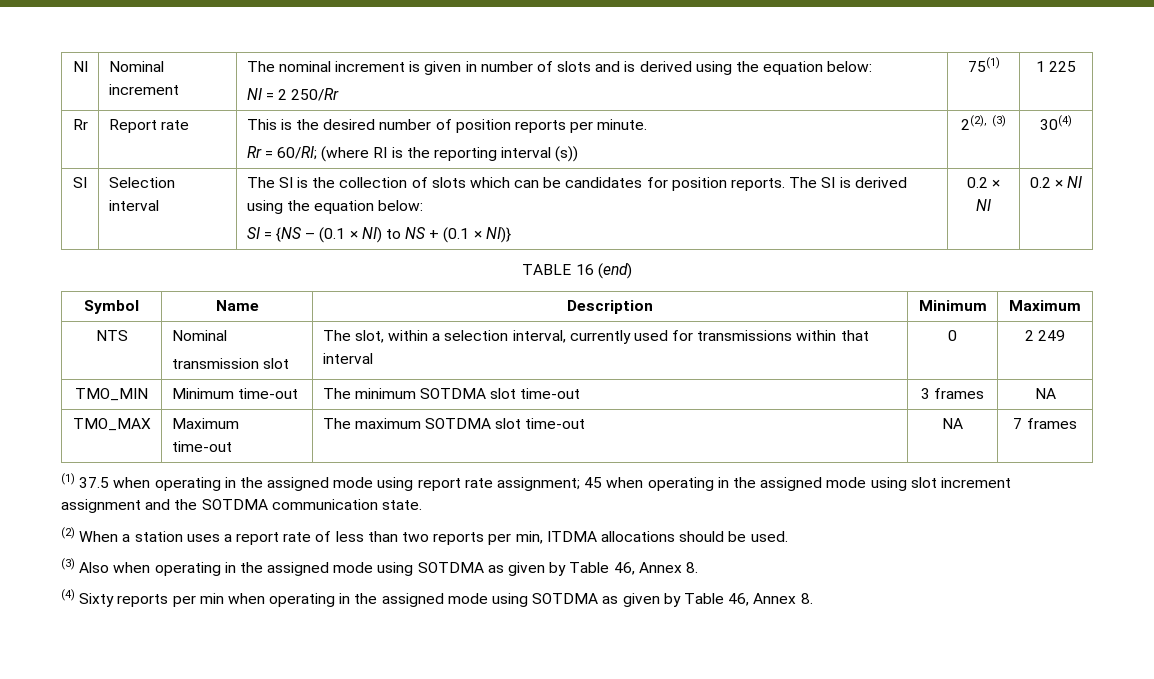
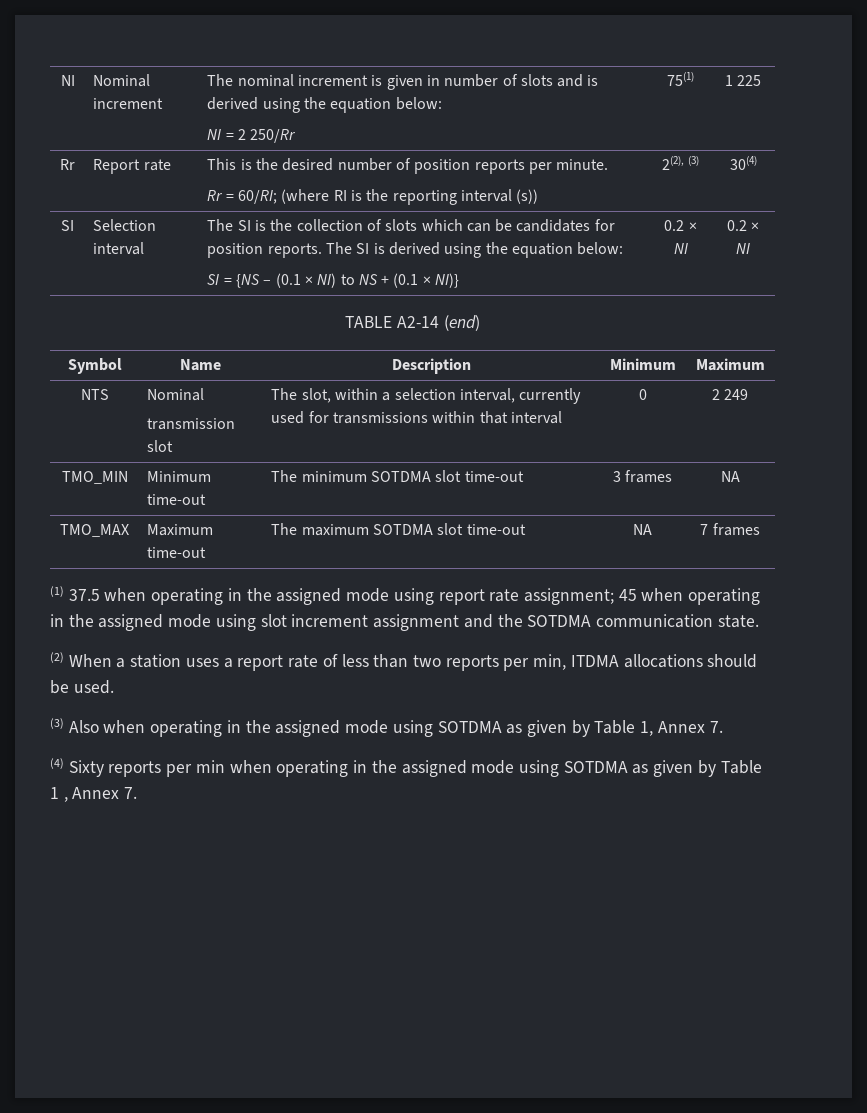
- TABLE 16 (end)
+ TABLE A2-14 (end)
- (3) Also when operating in the assigned mode using SOTDMA as given by Table 46, Annex 8.
+ (3) Also when operating in the assigned mode using SOTDMA as given by Table 1, Annex 7.
- (4) Sixty reports per min when operating in the assigned mode using SOTDMA as given by Table 46, Annex 8.
+ (4) Sixty reports per min when operating in the assigned mode using SOTDMA as given by Table 1 , Annex 7.

